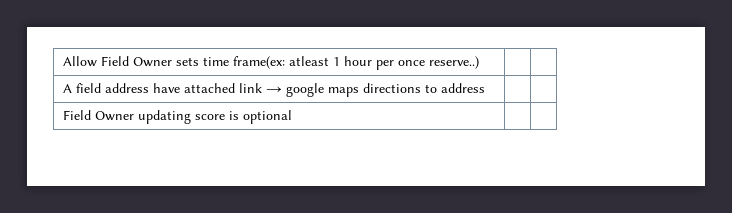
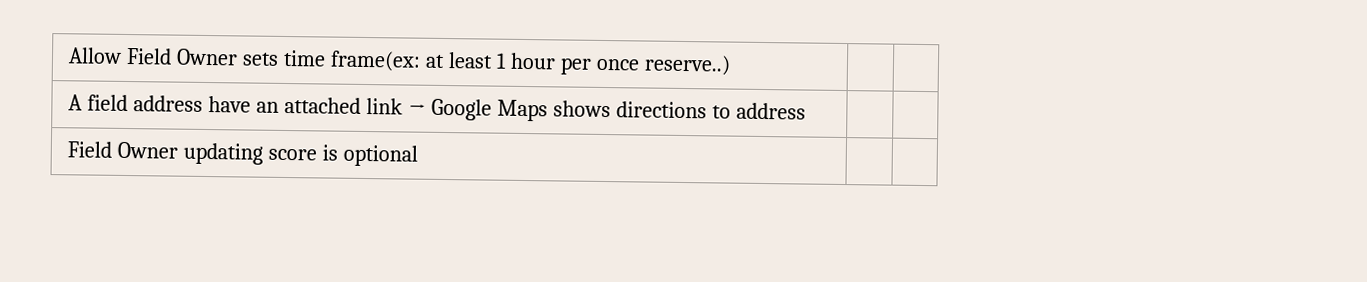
- Allow Field Owner sets time frame(ex: atleast 1 hour per once reserve..) | |
+ Allow Field Owner sets time frame(ex: at least 1 hour per once reserve..) | |
- A field address have attached link → google maps directions to address | |
+ A field address have an attached link → Google Maps shows directions to address | |

